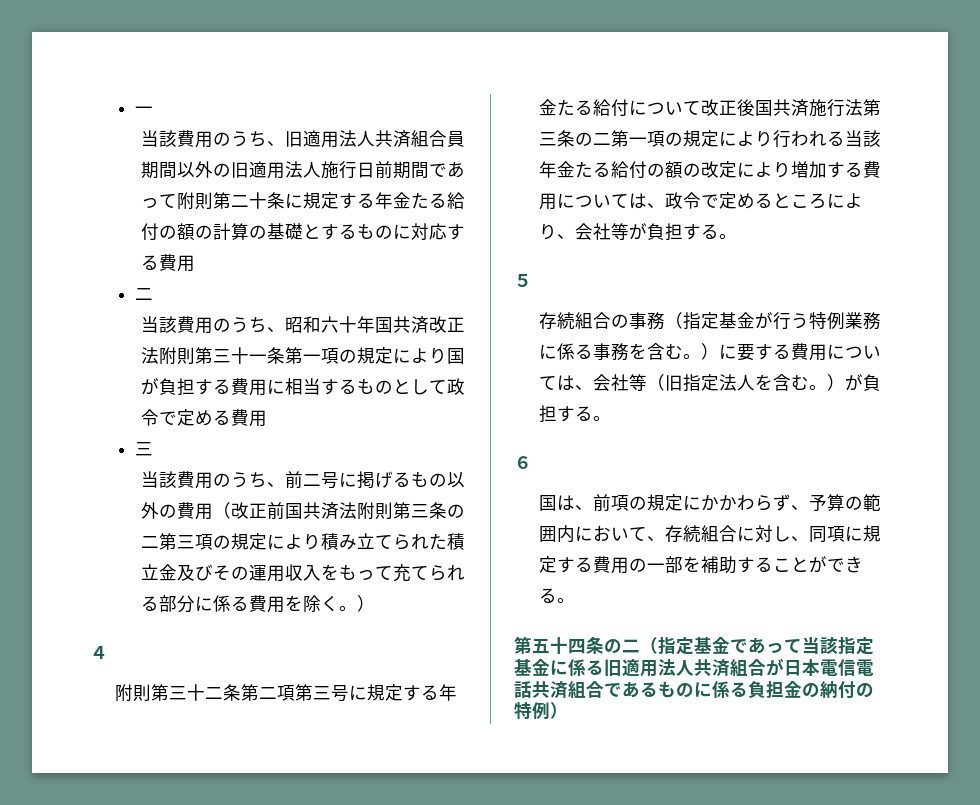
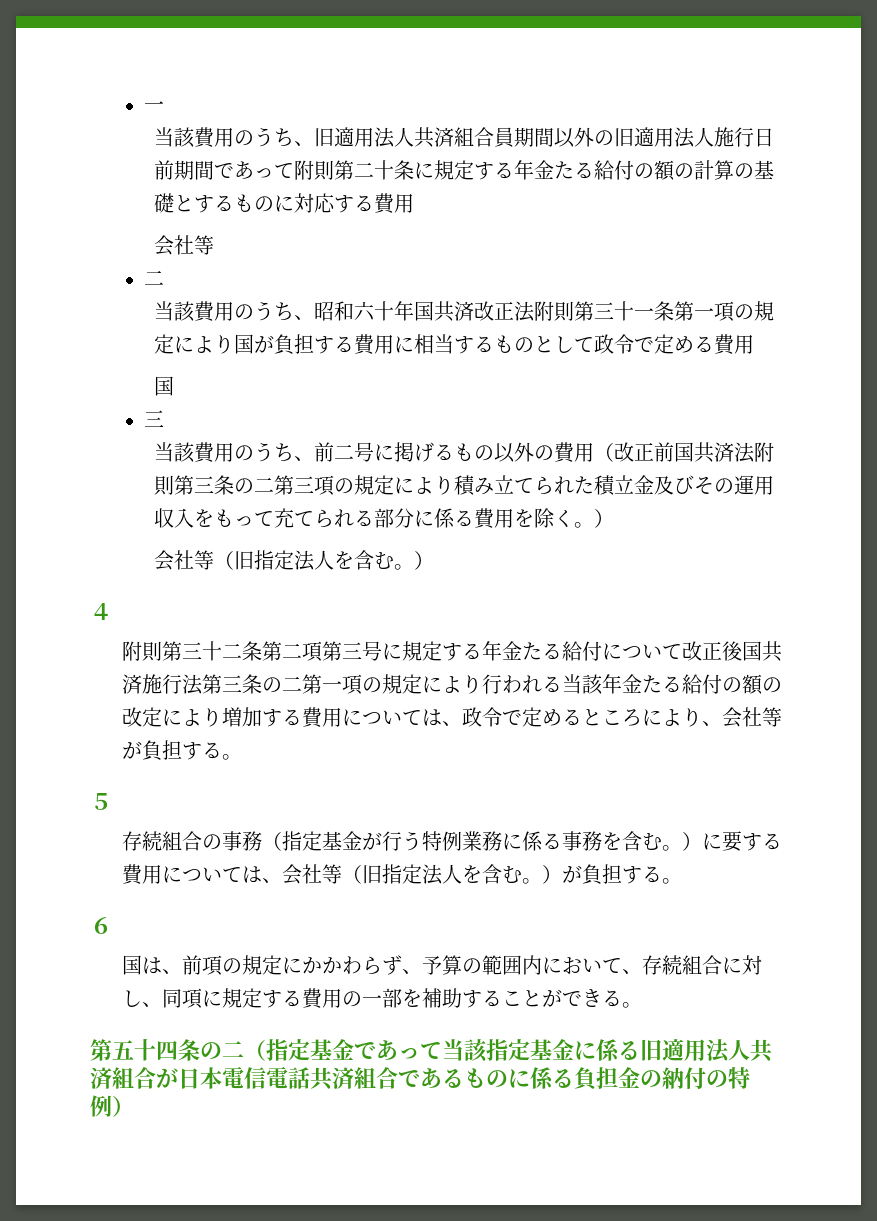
  当該費用のうち、旧適用法人共済組合員期間以外の旧適用法人施行日前期間であって附則第二十条に規定する年金たる給付の額の計算の基礎とするものに対応する費用
+ 会社等
  当該費用のうち、昭和六十年国共済改正法附則第三十一条第一項の規定により国が負担する費用に相当するものとして政令で定める費用
+ 国
  当該費用のうち、前二号に掲げるもの以外の費用（改正前国共済法附則第三条の二第三項の規定により積み立てられた積立金及びその運用収入をもって充てられる部分に係る費用を除く。）
+ 会社等（旧指定法人を含む。）

